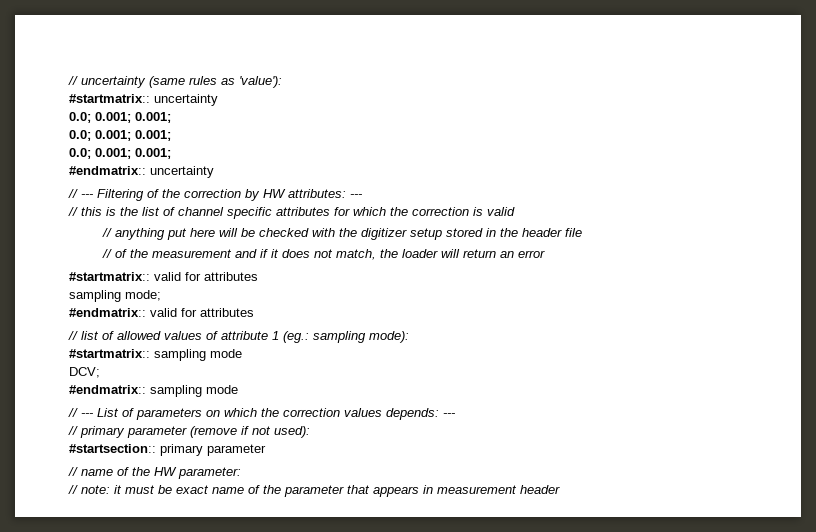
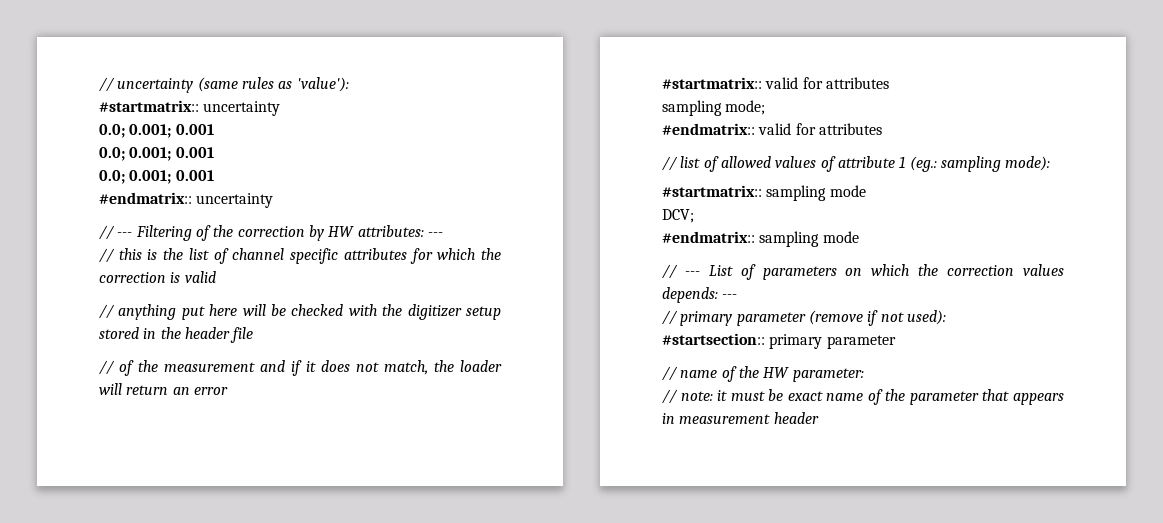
  #startmatrix:: uncertainty
- 0.0; 0.001; 0.001;
- 0.0; 0.001; 0.001;
- 0.0; 0.001; 0.001;
+ 0.0; 0.001; 0.001
+ 0.0; 0.001; 0.001
+ 0.0; 0.001; 0.001

